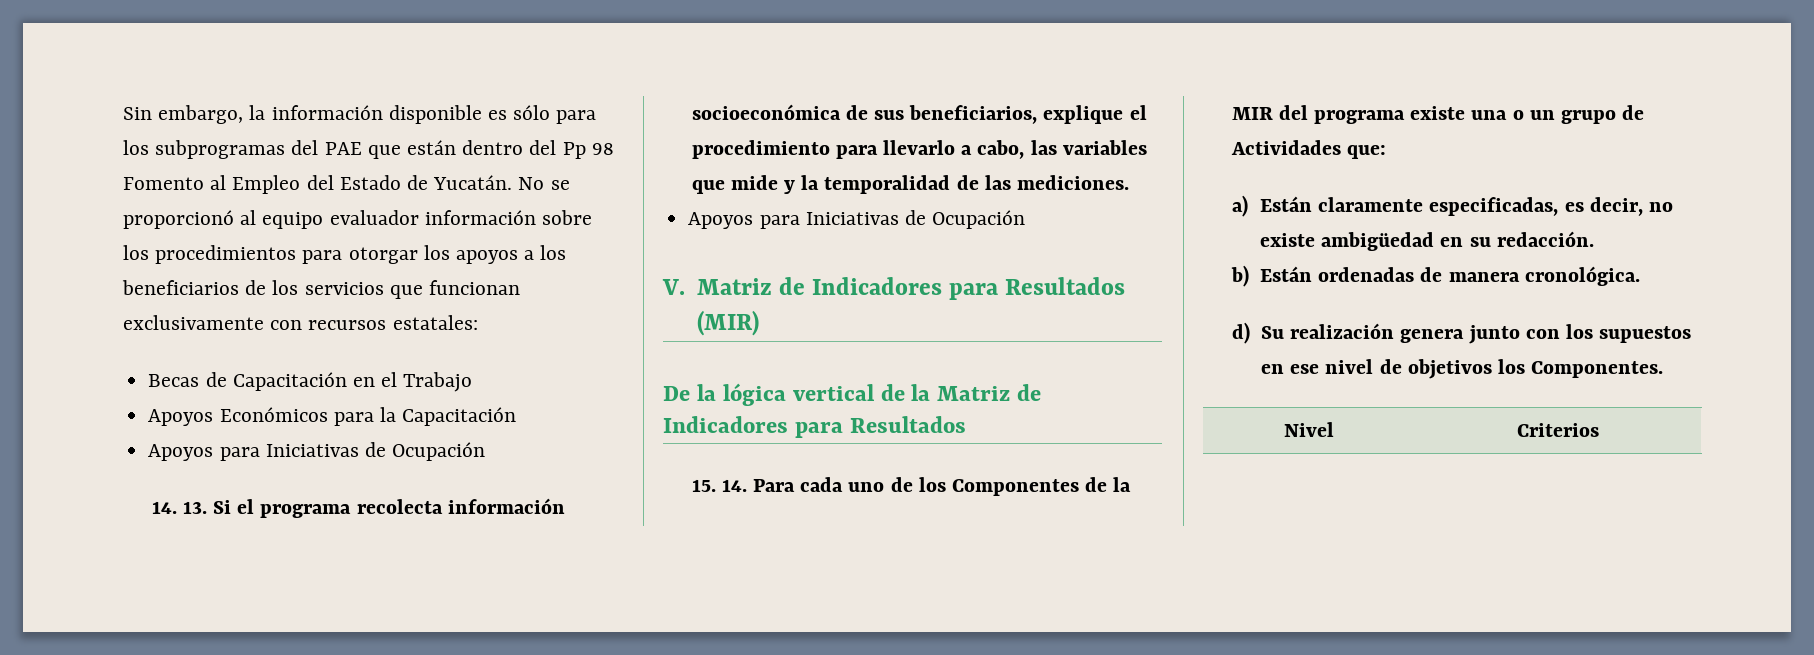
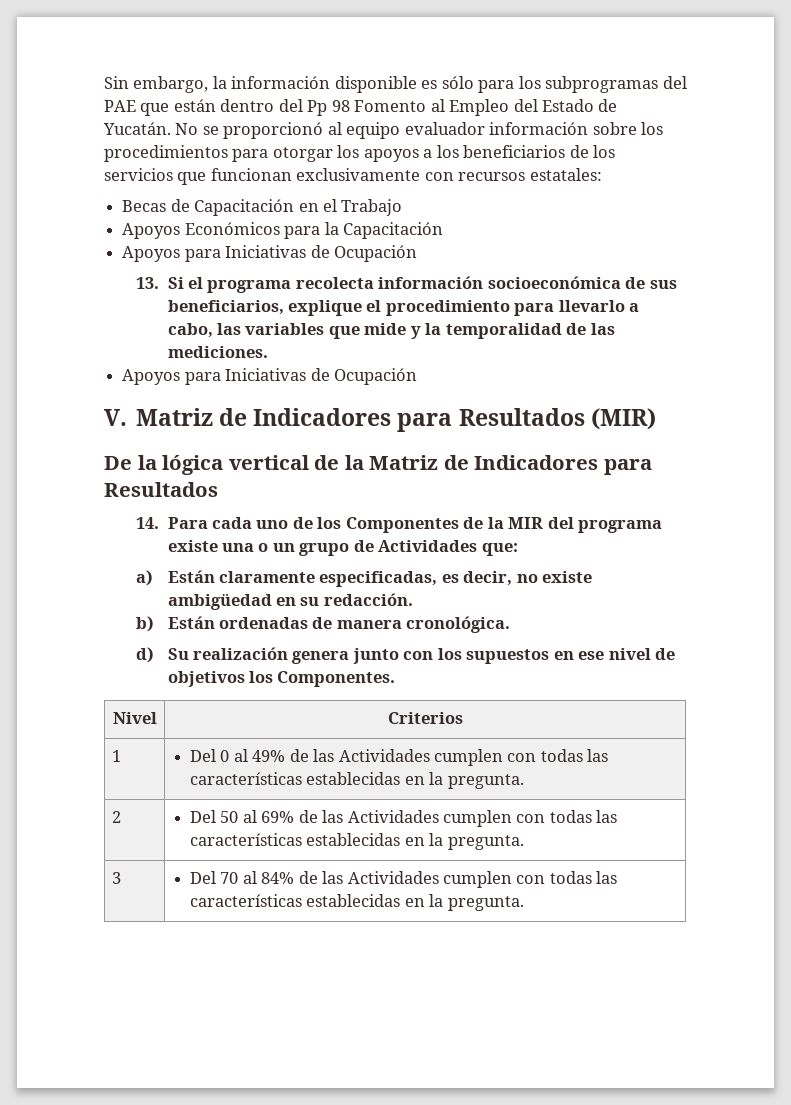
- 14. 13. Si el programa recolecta información socioeconómica de sus beneficiarios, explique el procedimiento para llevarlo a cabo, las variables que mide y la temporalidad de las mediciones.
+ 13. Si el programa recolecta información socioeconómica de sus beneficiarios, explique el procedimiento para llevarlo a cabo, las variables que mide y la temporalidad de las mediciones.
- 15. 14. Para cada uno de los Componentes de la MIR del programa existe una o un grupo de Actividades que:
+ 14. Para cada uno de los Componentes de la MIR del programa existe una o un grupo de Actividades que:
+ 1 | Del 0 al 49% de las Actividades cumplen con todas las características establecidas en la pregunta.
+ 2 | Del 50 al 69% de las Actividades cumplen con todas las características establecidas en la pregunta.
+ 3 | Del 70 al 84% de las Actividades cumplen con todas las características establecidas en la pregunta.

